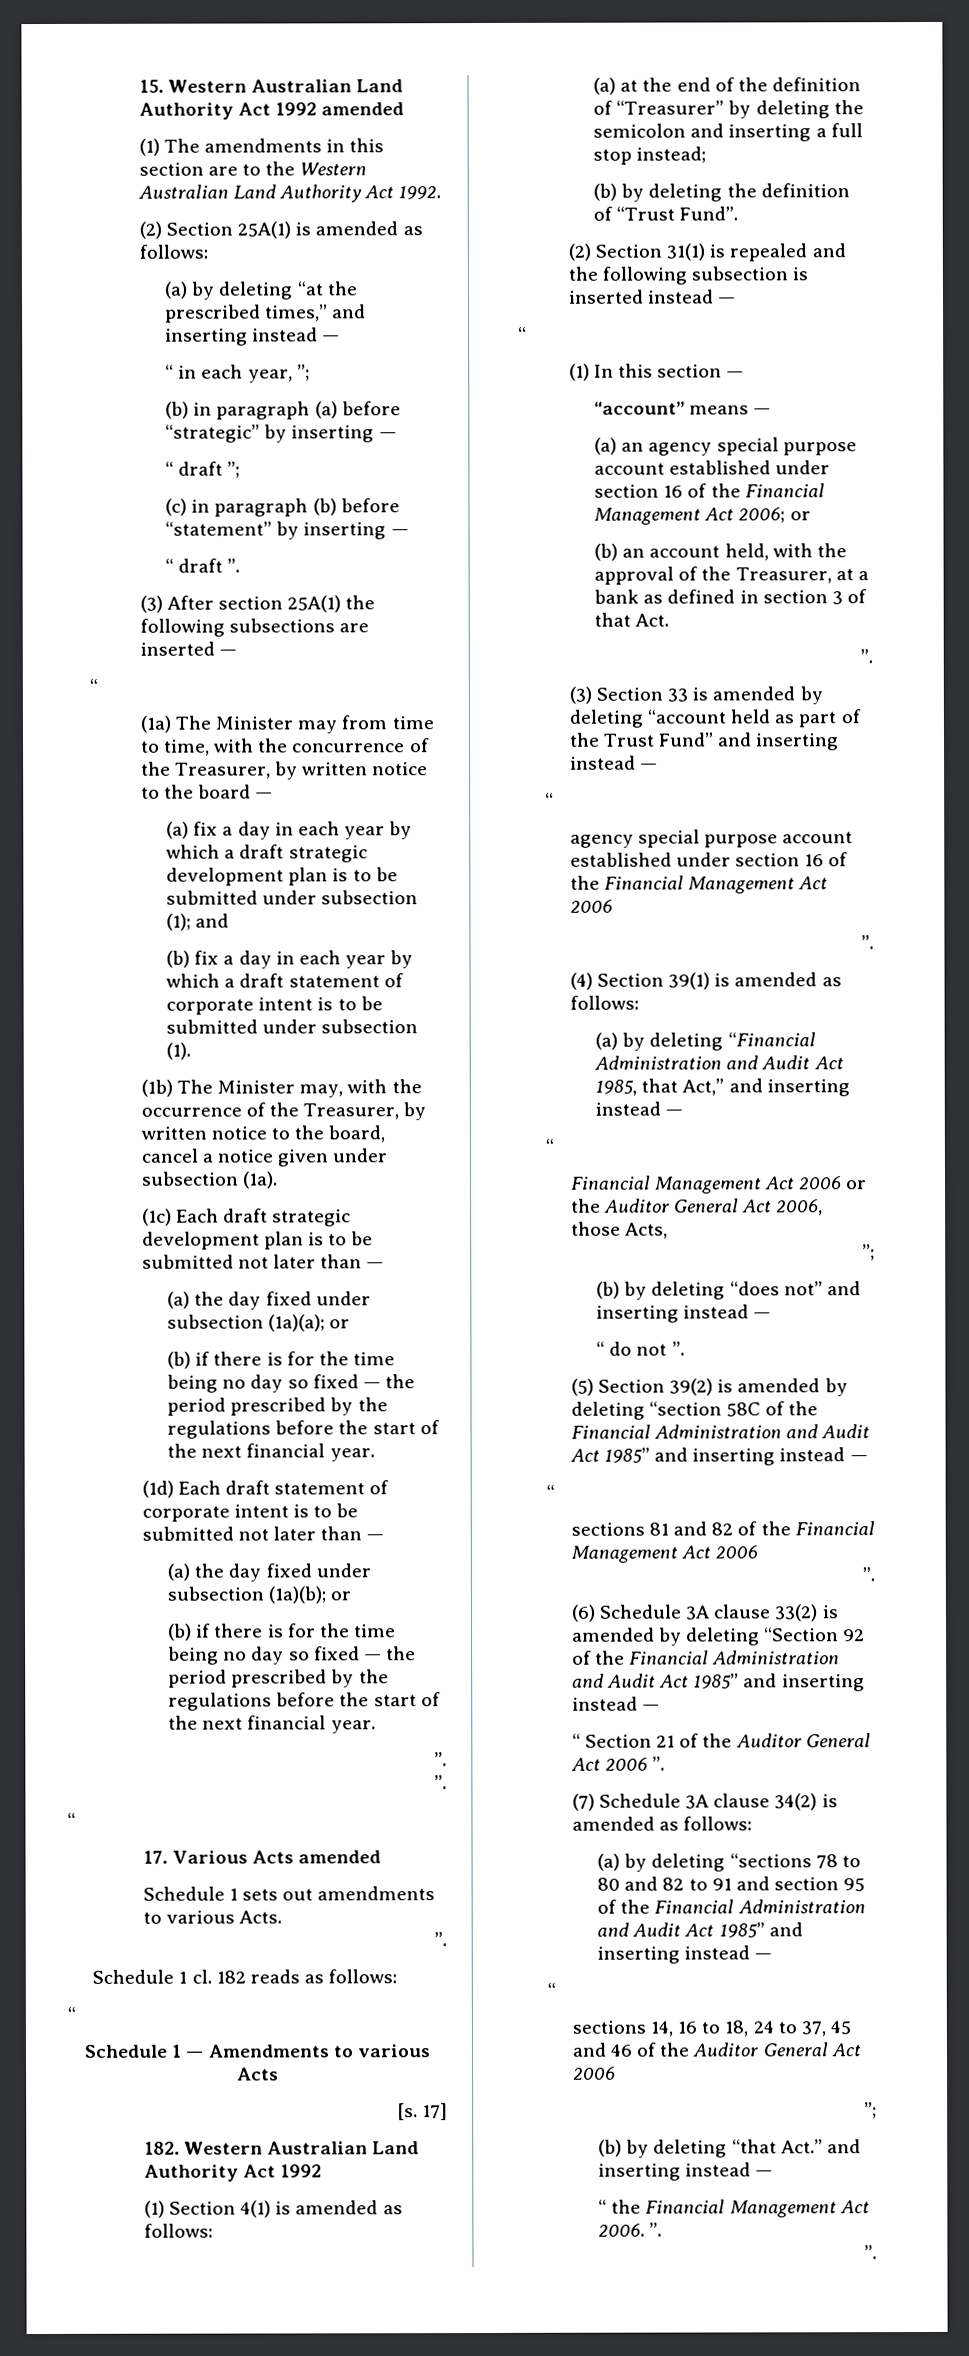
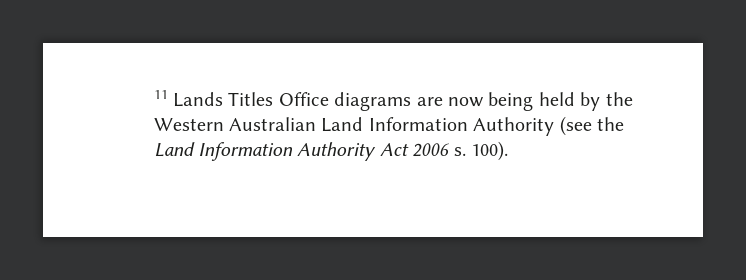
- 15. Western Australian Land Authority Act 1992 amended
- (1) The amendments in this section are to the Western Australian Land Authority Act 1992.
- (2) Section 25A(1) is amended as follows:
- (a) by deleting “at the prescribed times,” and inserting instead —
- “ in each year, ”;
- (b) in paragraph (a) before “strategic” by inserting —
- “ draft ”;
- (c) in paragraph (b) before “statement” by inserting —
- “ draft ”.
- (3) After section 25A(1) the following subsections are inserted —
- “
- (1a) The Minister may from time to time, with the concurrence of the Treasurer, by written notice to the board —
- (a) fix a day in each year by which a draft strategic development plan is to be submitted under subsection (1); and
- (b) fix a day in each year by which a draft statement of corporate intent is to be submitted under subsection (1).
- (1b) The Minister may, with the occurrence of the Treasurer, by written notice to the board, cancel a notice given under subsection (1a).
- (1c) Each draft strategic development plan is to be submitted not later than —
- (a) the day fixed under subsection (1a)(a); or
- (b) if there is for the time being no day so fixed — the period prescribed by the regulations before the start of the next financial year.
- (1d) Each draft statement of corporate intent is to be submitted not later than —
- (a) the day fixed under subsection (1a)(b); or
- (b) if there is for the time being no day so fixed — the period prescribed by the regulations before the start of the next financial year.
- ”.
- ”.
- “
- 17. Various Acts amended
- Schedule 1 sets out amendments to various Acts.
- ”.
- Schedule 1 cl. 182 reads as follows:
- “
- Schedule 1 — Amendments to various Acts
- [s. 17]
- 182. Western Australian Land Authority Act 1992
- (1) Section 4(1) is amended as follows:
- (a) at the end of the definition of “Treasurer” by deleting the semicolon and inserting a full stop instead;
- (b) by deleting the definition of “Trust Fund”.
- (2) Section 31(1) is repealed and the following subsection is inserted instead —
- “
- (1) In this section —
- “account” means —
- (a) an agency special purpose account established under section 16 of the Financial Management Act 2006; or
- (b) an account held, with the approval of the Treasurer, at a bank as defined in section 3 of that Act.
- ”.
- (3) Section 33 is amended by deleting “account held as part of the Trust Fund” and inserting instead —
- “
- agency special purpose account established under section 16 of the Financial Management Act 2006
- ”.
- (4) Section 39(1) is amended as follows:
- (a) by deleting “Financial Administration and Audit Act 1985, that Act,” and inserting instead —
- “
- Financial Management Act 2006 or the Auditor General Act 2006, those Acts,
- ”;
- (b) by deleting “does not” and inserting instead —
- “ do not ”.
- (5) Section 39(2) is amended by deleting “section 58C of the Financial Administration and Audit Act 1985” and inserting instead —
- “
- sections 81 and 82 of the Financial Management Act 2006
- ”.
- (6) Schedule 3A clause 33(2) is amended by deleting “Section 92 of the Financial Administration and Audit Act 1985” and inserting instead —
- “ Section 21 of the Auditor General Act 2006 ”.
- (7) Schedule 3A clause 34(2) is amended as follows:
- (a) by deleting “sections 78 to 80 and 82 to 91 and section 95 of the Financial Administration and Audit Act 1985” and inserting instead —
- “
- sections 14, 16 to 18, 24 to 37, 45 and 46 of the Auditor General Act 2006
- ”;
- (b) by deleting “that Act.” and inserting instead —
- “ the Financial Management Act 2006. ”.
- ”.
+ 11 Lands Titles Office diagrams are now being held by the Western Australian Land Information Authority (see the Land Information Authority Act 2006 s. 100).

